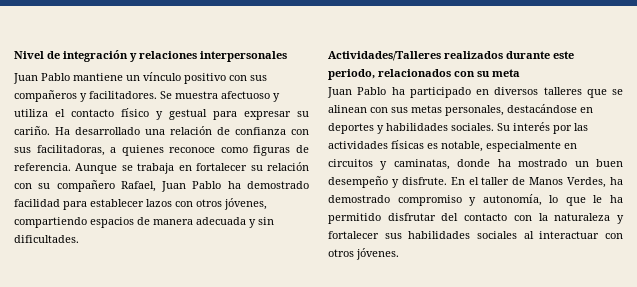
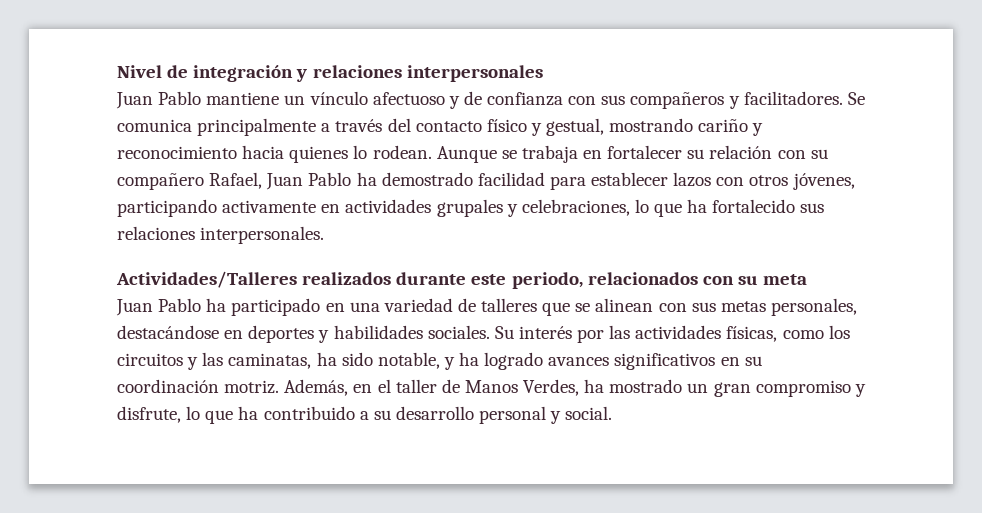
- Juan Pablo mantiene un vínculo positivo con sus compañeros y facilitadores.
+ Juan Pablo mantiene un vínculo afectuoso y de confianza con sus compañeros y facilitadores.
- Se muestra afectuoso y utiliza el contacto físico y gestual para expresar su cariño. Ha desarrollado una relación de confianza con sus facilitadoras, a quienes reconoce como figuras de referencia.
+ Se comunica principalmente a través del contacto físico y gestual, mostrando cariño y reconocimiento hacia quienes lo rodean.
- Aunque se trabaja en fortalecer su relación con su compañero Rafael, Juan Pablo ha demostrado facilidad para establecer lazos con otros jóvenes, compartiendo espacios de manera adecuada y sin dificultades.
+ Aunque se trabaja en fortalecer su relación con su compañero Rafael, Juan Pablo ha demostrado facilidad para establecer lazos con otros jóvenes, participando activamente en actividades grupales y celebraciones, lo que ha fortalecido sus relaciones interpersonales.
- Juan Pablo ha participado en diversos talleres que se alinean con sus metas personales, destacándose en deportes y habilidades sociales.
+ Juan Pablo ha participado en una variedad de talleres que se alinean con sus metas personales, destacándose en deportes y habilidades sociales.
- Su interés por las actividades físicas es notable, especialmente en circuitos y caminatas, donde ha mostrado un buen desempeño y disfrute. En el taller de Manos Verdes, ha demostrado compromiso y autonomía, lo que le ha permitido disfrutar del contacto con la naturaleza y fortalecer sus habilidades sociales al interactuar con otros jóvenes.
+ Su interés por las actividades físicas, como los circuitos y las caminatas, ha sido notable, y ha logrado avances significativos en su coordinación motriz. Además, en el taller de Manos Verdes, ha mostrado un gran compromiso y disfrute, lo que ha contribuido a su desarrollo personal y social.

